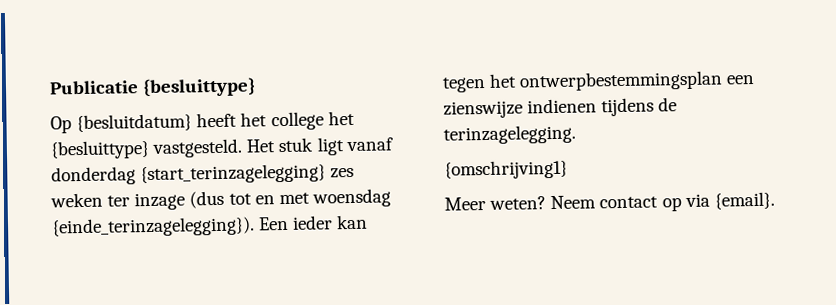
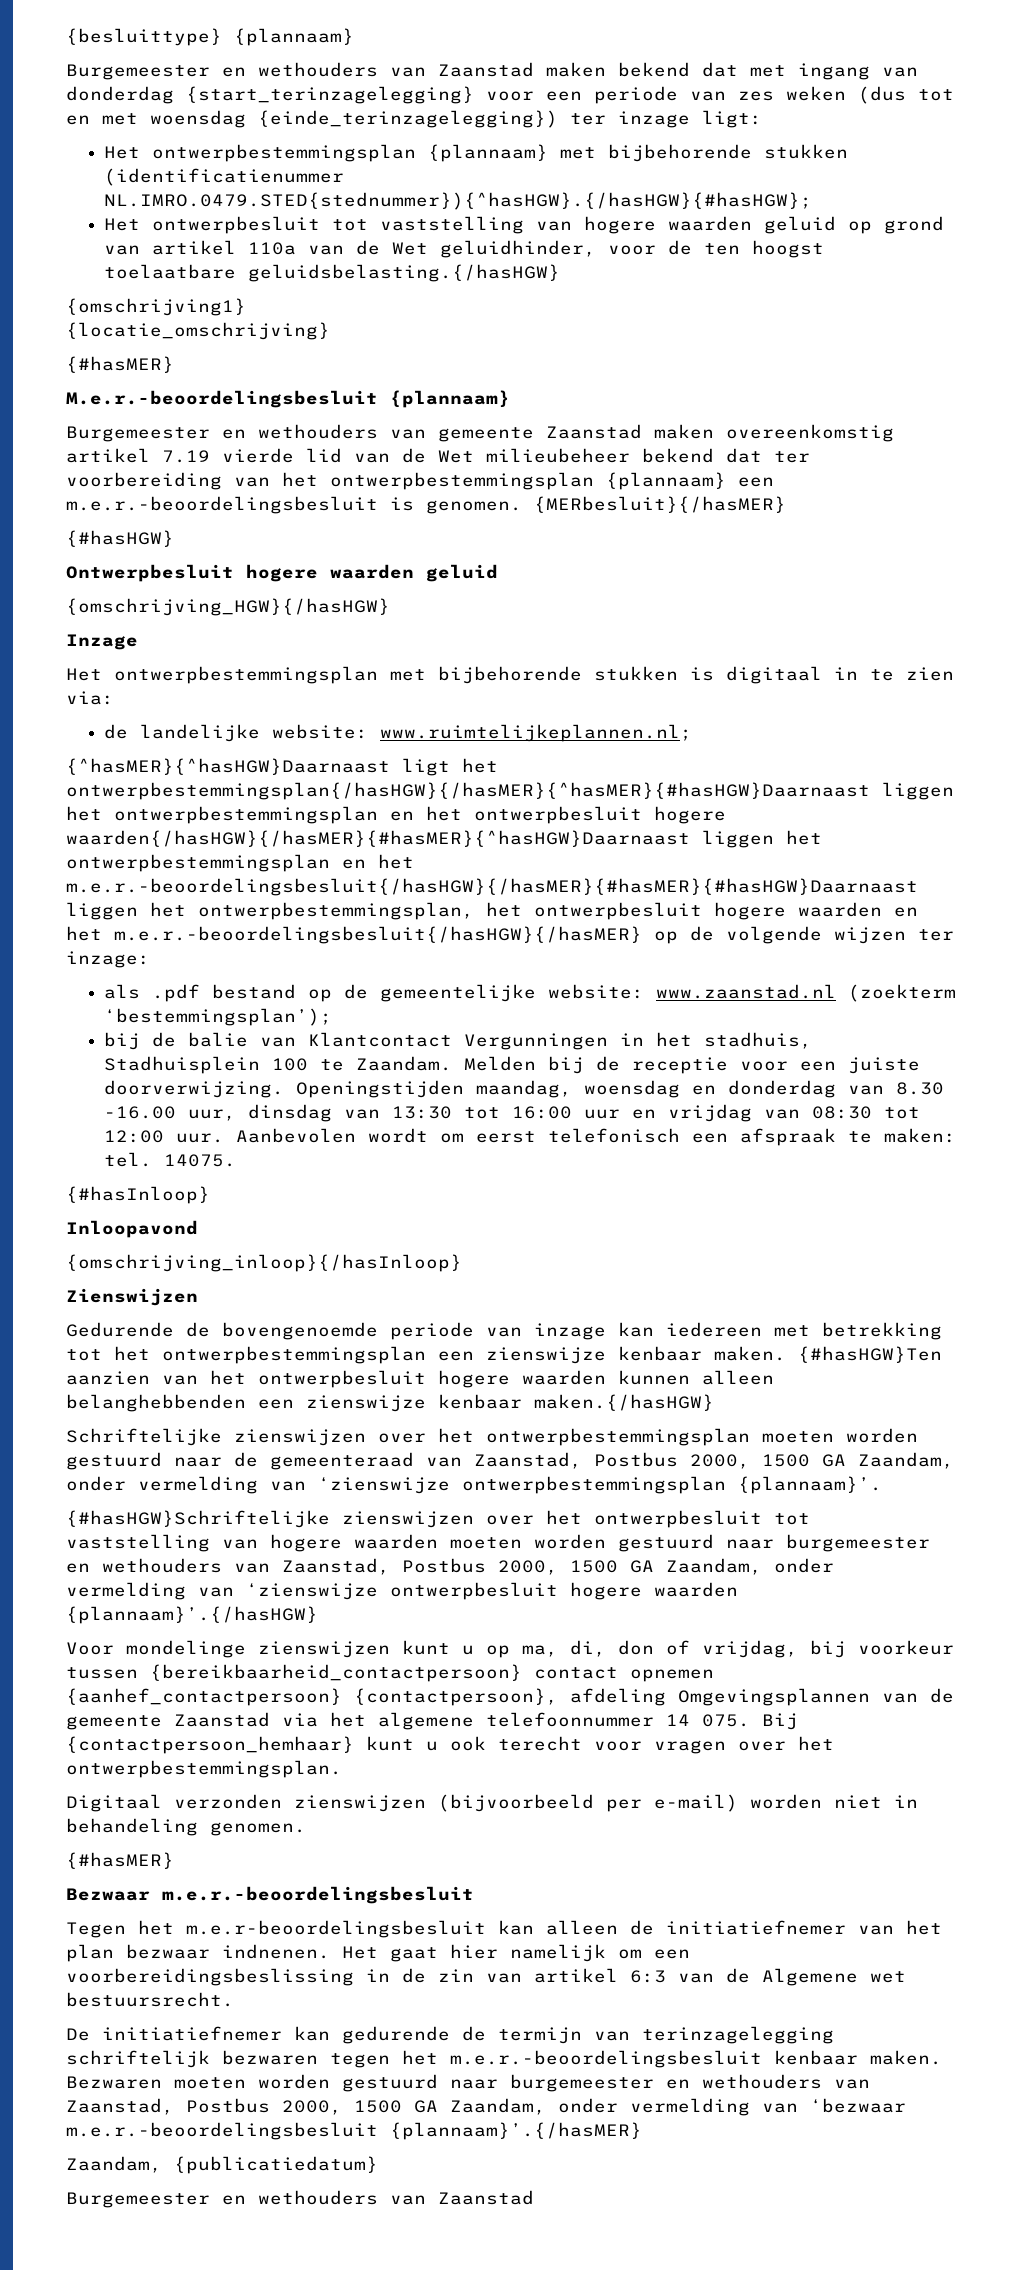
- Publicatie {besluittype}
- Op {besluitdatum} heeft het college het {besluittype} vastgesteld. Het stuk ligt vanaf donderdag {start_terinzagelegging} zes weken ter inzage (dus tot en met woensdag {einde_terinzagelegging}). Een ieder kan tegen het ontwerpbestemmingsplan een zienswijze indienen tijdens de terinzagelegging.
+ {besluittype} {plannaam}
+ Burgemeester en wethouders van Zaanstad maken bekend dat met ingang van donderdag {start_terinzagelegging} voor een periode van zes weken (dus tot en met woensdag {einde_terinzagelegging}) ter inzage ligt:
+ Het ontwerpbestemmingsplan {plannaam} met bijbehorende stukken (identificatienummer NL.IMRO.0479.STED{stednummer}){^hasHGW}.{/hasHGW}{#hasHGW};
+ Het ontwerpbesluit tot vaststelling van hogere waarden geluid op grond van artikel 110a van de Wet geluidhinder, voor de ten hoogst toelaatbare geluidsbelasting.{/hasHGW}
  {omschrijving1}
- Meer weten? Neem contact op via {email}.
+ {locatie_omschrijving}
+ {#hasMER}
+ M.e.r.-beoordelingsbesluit {plannaam}
+ Burgemeester en wethouders van gemeente Zaanstad maken overeenkomstig artikel 7.19 vierde lid van de Wet milieubeheer bekend dat ter voorbereiding van het ontwerpbestemmingsplan {plannaam} een m.e.r.-beoordelingsbesluit is genomen. {MERbesluit}{/hasMER}
+ {#hasHGW}
+ Ontwerpbesluit hogere waarden geluid
+ {omschrijving_HGW}{/hasHGW}
+ Inzage
+ Het ontwerpbestemmingsplan met bijbehorende stukken is digitaal in te zien via:
+ de landelijke website: www.ruimtelijkeplannen.nl;
+ {^hasMER}{^hasHGW}Daarnaast ligt het ontwerpbestemmingsplan{/hasHGW}{/hasMER}{^hasMER}{#hasHGW}Daarnaast liggen het ontwerpbestemmingsplan en het ontwerpbesluit hogere waarden{/hasHGW}{/hasMER}{#hasMER}{^hasHGW}Daarnaast liggen het ontwerpbestemmingsplan en het m.e.r.-beoordelingsbesluit{/hasHGW}{/hasMER}{#hasMER}{#hasHGW}Daarnaast liggen het ontwerpbestemmingsplan, het ontwerpbesluit hogere waarden en het m.e.r.-beoordelingsbesluit{/hasHGW}{/hasMER} op de volgende wijzen ter inzage:
+ als .pdf bestand op de gemeentelijke website: www.zaanstad.nl (zoekterm ‘bestemmingsplan’);
+ bij de balie van Klantcontact Vergunningen in het stadhuis, Stadhuisplein 100 te Zaandam. Melden bij de receptie voor een juiste doorverwijzing. Openingstijden maandag, woensdag en donderdag van 8.30 -16.00 uur, dinsdag van 13:30 tot 16:00 uur en vrijdag van 08:30 tot 12:00 uur. Aanbevolen wordt om eerst telefonisch een afspraak te maken: tel. 14075.
+ {#hasInloop}
+ Inloopavond
+ {omschrijving_inloop}{/hasInloop}
+ Zienswijzen
+ Gedurende de bovengenoemde periode van inzage kan iedereen met betrekking tot het ontwerpbestemmingsplan een zienswijze kenbaar maken. {#hasHGW}Ten aanzien van het ontwerpbesluit hogere waarden kunnen alleen belanghebbenden een zienswijze kenbaar maken.{/hasHGW}
+ Schriftelijke zienswijzen over het ontwerpbestemmingsplan moeten worden gestuurd naar de gemeenteraad van Zaanstad, Postbus 2000, 1500 GA Zaandam, onder vermelding van ‘zienswijze ontwerpbestemmingsplan {plannaam}’.
+ {#hasHGW}Schriftelijke zienswijzen over het ontwerpbesluit tot vaststelling van hogere waarden moeten worden gestuurd naar burgemeester en wethouders van Zaanstad, Postbus 2000, 1500 GA Zaandam, onder vermelding van ‘zienswijze ontwerpbesluit hogere waarden {plannaam}’.{/hasHGW}
+ Voor mondelinge zienswijzen kunt u op ma, di, don of vrijdag, bij voorkeur tussen {bereikbaarheid_contactpersoon} contact opnemen {aanhef_contactpersoon} {contactpersoon}, afdeling Omgevingsplannen van de gemeente Zaanstad via het algemene telefoonnummer 14 075. Bij {contactpersoon_hemhaar} kunt u ook terecht voor vragen over het ontwerpbestemmingsplan.
+ Digitaal verzonden zienswijzen (bijvoorbeeld per e-mail) worden niet in behandeling genomen.
+ {#hasMER}
+ Bezwaar m.e.r.-beoordelingsbesluit
+ Tegen het m.e.r-beoordelingsbesluit kan alleen de initiatiefnemer van het plan bezwaar indnenen. Het gaat hier namelijk om een voorbereidingsbeslissing in de zin van artikel 6:3 van de Algemene wet bestuursrecht.
+ De initiatiefnemer kan gedurende de termijn van terinzagelegging schriftelijk bezwaren tegen het m.e.r.-beoordelingsbesluit kenbaar maken. Bezwaren moeten worden gestuurd naar burgemeester en wethouders van Zaanstad, Postbus 2000, 1500 GA Zaandam, onder vermelding van ‘bezwaar m.e.r.-beoordelingsbesluit {plannaam}’.{/hasMER}
+ Zaandam, {publicatiedatum}
+ Burgemeester en wethouders van Zaanstad

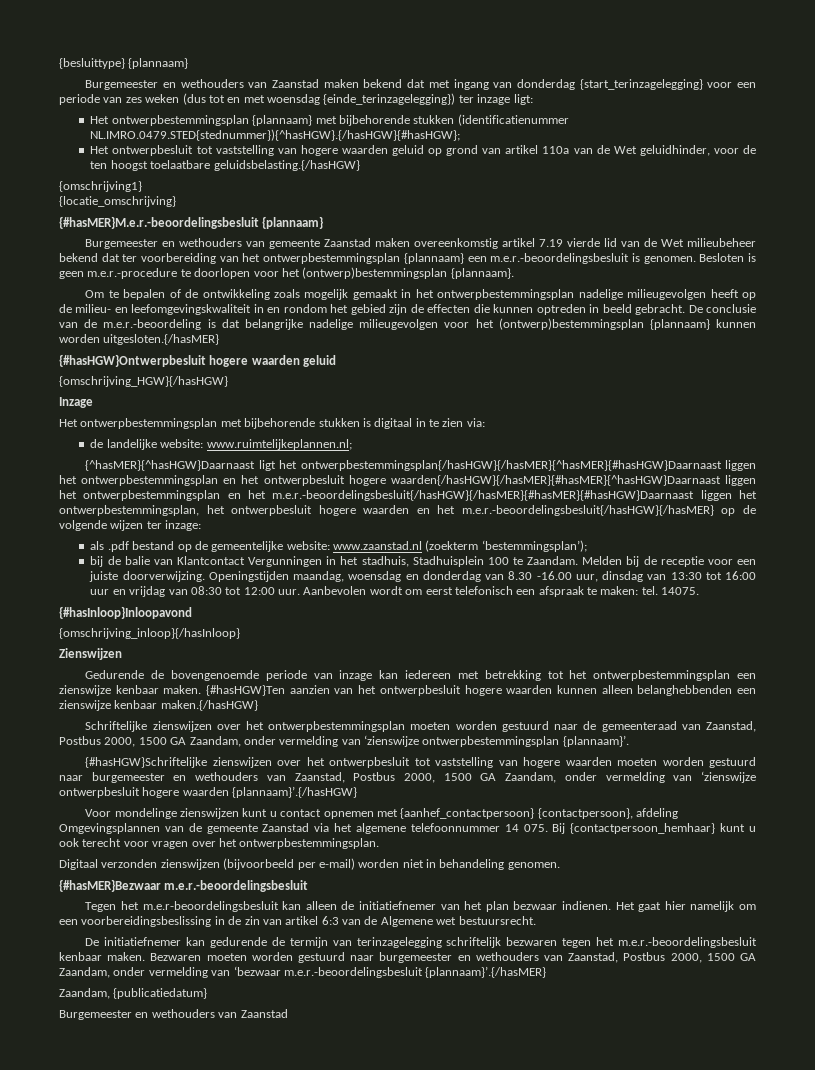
  {locatie_omschrijving}
- {#hasMER}
- M.e.r.-beoordelingsbesluit {plannaam}
+ {#hasMER}M.e.r.-beoordelingsbesluit {plannaam}
- {MERbesluit}{/hasMER}
- {#hasHGW}
- Ontwerpbesluit hogere waarden geluid
+ Besloten is geen m.e.r.-procedure te doorlopen voor het (ontwerp)bestemmingsplan {plannaam}.
+ Om te bepalen of de ontwikkeling zoals mogelijk gemaakt in het ontwerpbestemmingsplan nadelige milieugevolgen heeft op de milieu- en leefomgevingskwaliteit in en rondom het gebied zijn de effecten die kunnen optreden in beeld gebracht. De conclusie van de m.e.r.-beoordeling is dat belangrijke nadelige milieugevolgen voor het (ontwerp)bestemmingsplan {plannaam} kunnen worden uitgesloten.{/hasMER}
+ {#hasHGW}Ontwerpbesluit hogere waarden geluid
- {#hasInloop}
- Inloopavond
+ {#hasInloop}Inloopavond
- Voor mondelinge zienswijzen kunt u op ma, di, don of vrijdag, bij voorkeur tussen {bereikbaarheid_contactpersoon} contact opnemen {aanhef_contactpersoon} {contactpersoon}, afdeling Omgevingsplannen van de gemeente Zaanstad via het algemene telefoonnummer 14 075. Bij {contactpersoon_hemhaar} kunt u ook terecht voor vragen over het ontwerpbestemmingsplan.
+ Voor mondelinge zienswijzen kunt u contact opnemen met {aanhef_contactpersoon} {contactpersoon}, afdeling Omgevingsplannen van de gemeente Zaanstad via het algemene telefoonnummer 14 075. Bij {contactpersoon_hemhaar} kunt u ook terecht voor vragen over het ontwerpbestemmingsplan.
  Digitaal verzonden zienswijzen (bijvoorbeeld per e-mail) worden niet in behandeling genomen.
- {#hasMER}
- Bezwaar m.e.r.-beoordelingsbesluit
+ {#hasMER}Bezwaar m.e.r.-beoordelingsbesluit
- Tegen het m.e.r-beoordelingsbesluit kan alleen de initiatiefnemer van het plan bezwaar indnenen.
+ Tegen het m.e.r-beoordelingsbesluit kan alleen de initiatiefnemer van het plan bezwaar indienen.

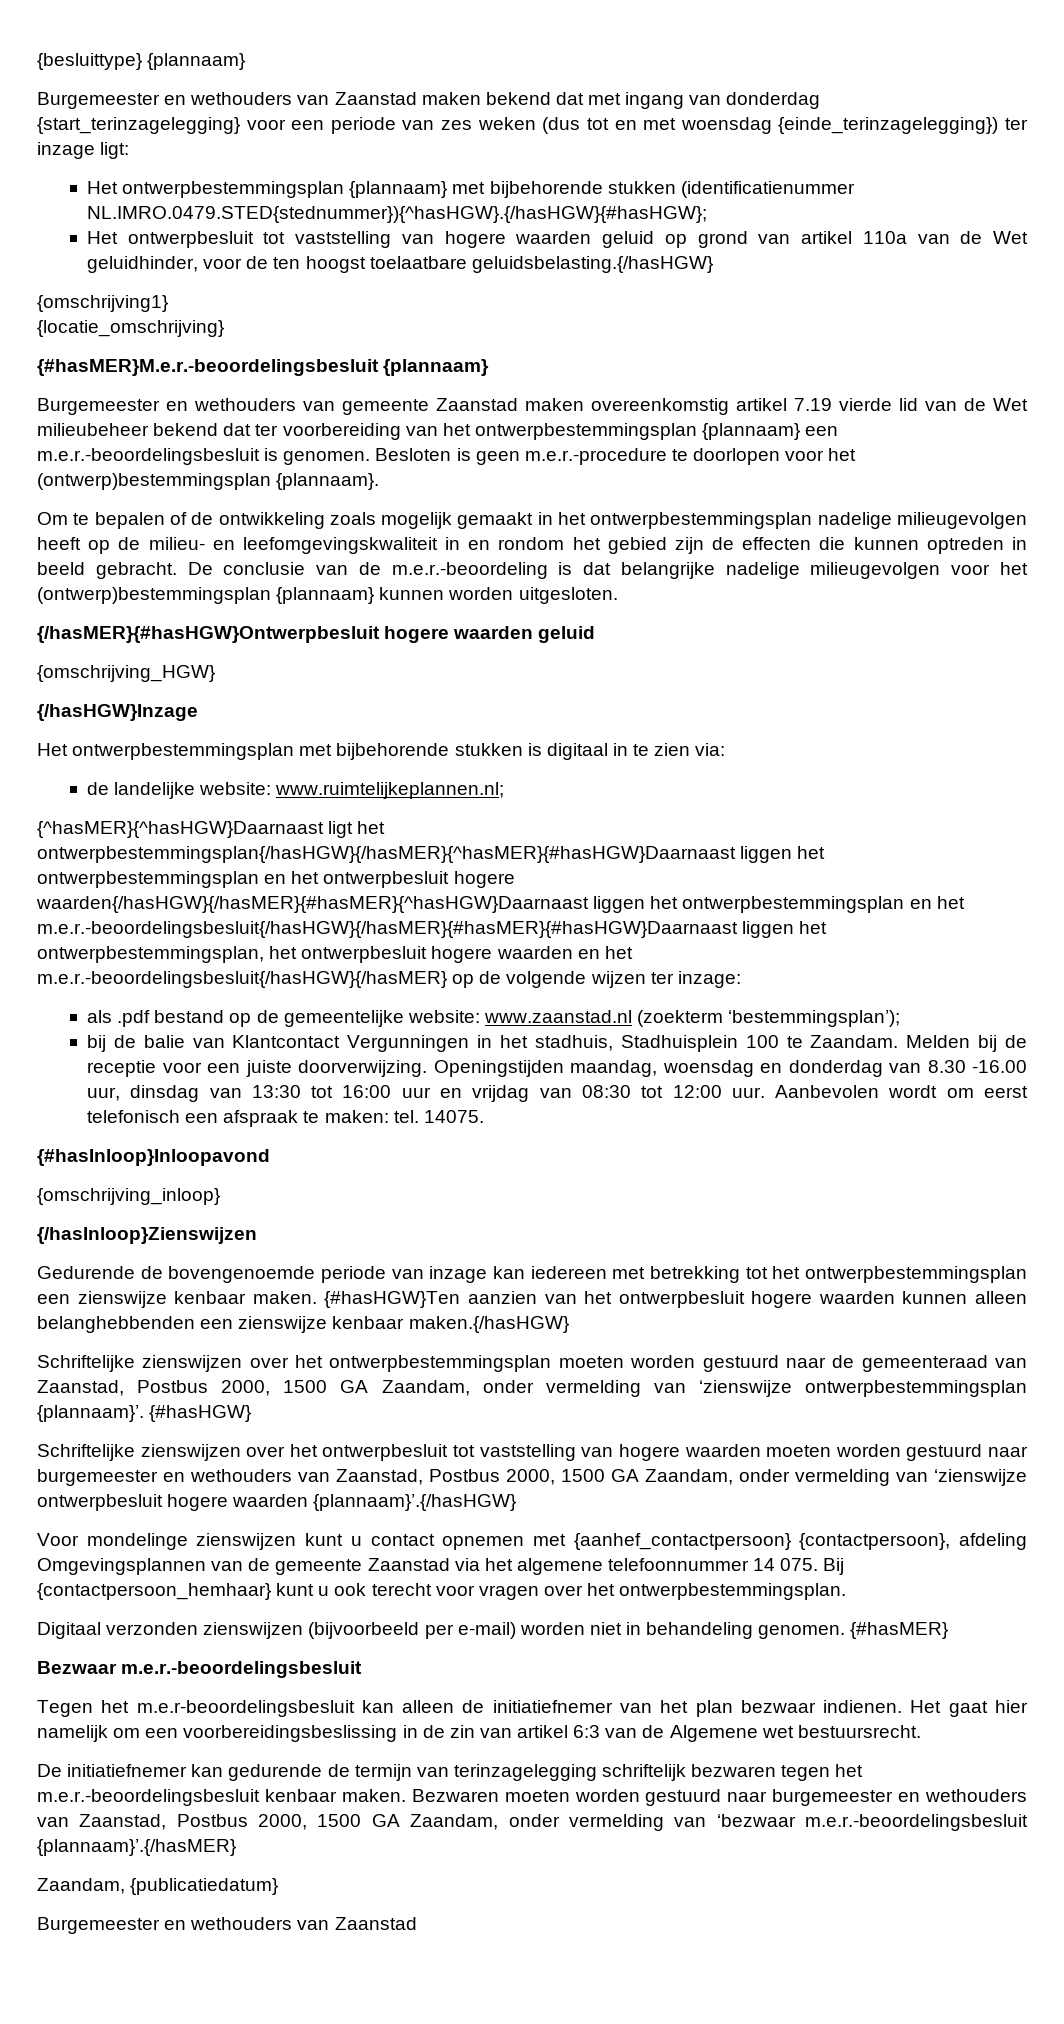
- De conclusie van de m.e.r.-beoordeling is dat belangrijke nadelige milieugevolgen voor het (ontwerp)bestemmingsplan {plannaam} kunnen worden uitgesloten.{/hasMER}
- {#hasHGW}Ontwerpbesluit hogere waarden geluid
+ De conclusie van de m.e.r.-beoordeling is dat belangrijke nadelige milieugevolgen voor het (ontwerp)bestemmingsplan {plannaam} kunnen worden uitgesloten.
+ {/hasMER}{#hasHGW}Ontwerpbesluit hogere waarden geluid
- {omschrijving_HGW}{/hasHGW}
- Inzage
+ {omschrijving_HGW}
+ {/hasHGW}Inzage
- {omschrijving_inloop}{/hasInloop}
- Zienswijzen
+ {omschrijving_inloop}
+ {/hasInloop}Zienswijzen
- Schriftelijke zienswijzen over het ontwerpbestemmingsplan moeten worden gestuurd naar de gemeenteraad van Zaanstad, Postbus 2000, 1500 GA Zaandam, onder vermelding van ‘zienswijze ontwerpbestemmingsplan {plannaam}’.
- {#hasHGW}Schriftelijke zienswijzen over het ontwerpbesluit tot vaststelling van hogere waarden moeten worden gestuurd naar burgemeester en wethouders van Zaanstad, Postbus 2000, 1500 GA Zaandam, onder vermelding van ‘zienswijze ontwerpbesluit hogere waarden {plannaam}’.{/hasHGW}
+ Schriftelijke zienswijzen over het ontwerpbestemmingsplan moeten worden gestuurd naar de gemeenteraad van Zaanstad, Postbus 2000, 1500 GA Zaandam, onder vermelding van ‘zienswijze ontwerpbestemmingsplan {plannaam}’. {#hasHGW}
+ Schriftelijke zienswijzen over het ontwerpbesluit tot vaststelling van hogere waarden moeten worden gestuurd naar burgemeester en wethouders van Zaanstad, Postbus 2000, 1500 GA Zaandam, onder vermelding van ‘zienswijze ontwerpbesluit hogere waarden {plannaam}’.{/hasHGW}
- Digitaal verzonden zienswijzen (bijvoorbeeld per e-mail) worden niet in behandeling genomen.
- {#hasMER}Bezwaar m.e.r.-beoordelingsbesluit
+ Digitaal verzonden zienswijzen (bijvoorbeeld per e-mail) worden niet in behandeling genomen. {#hasMER}
+ Bezwaar m.e.r.-beoordelingsbesluit

